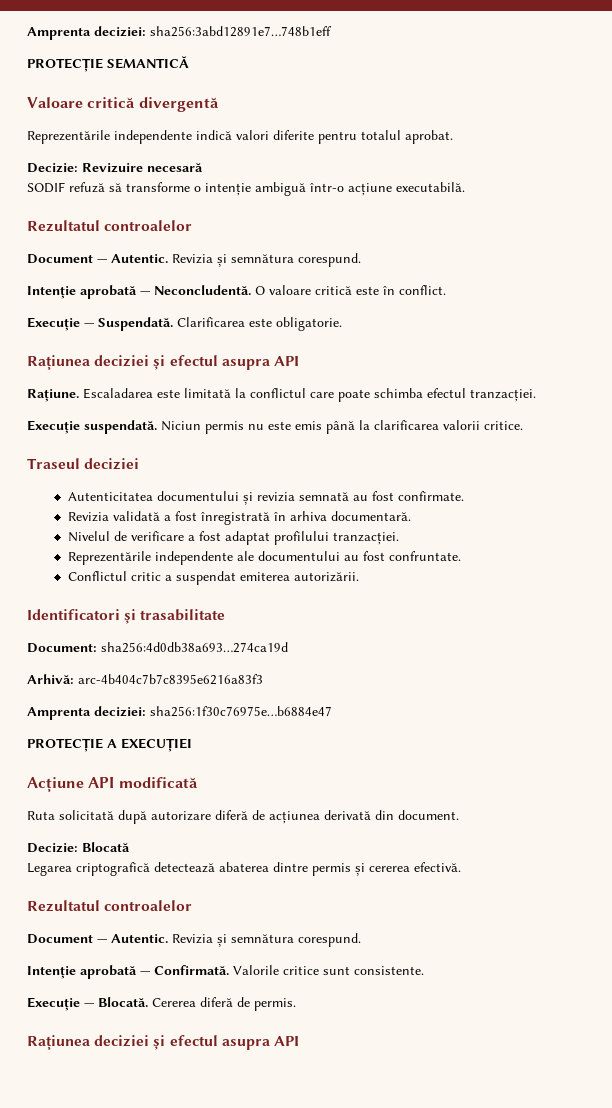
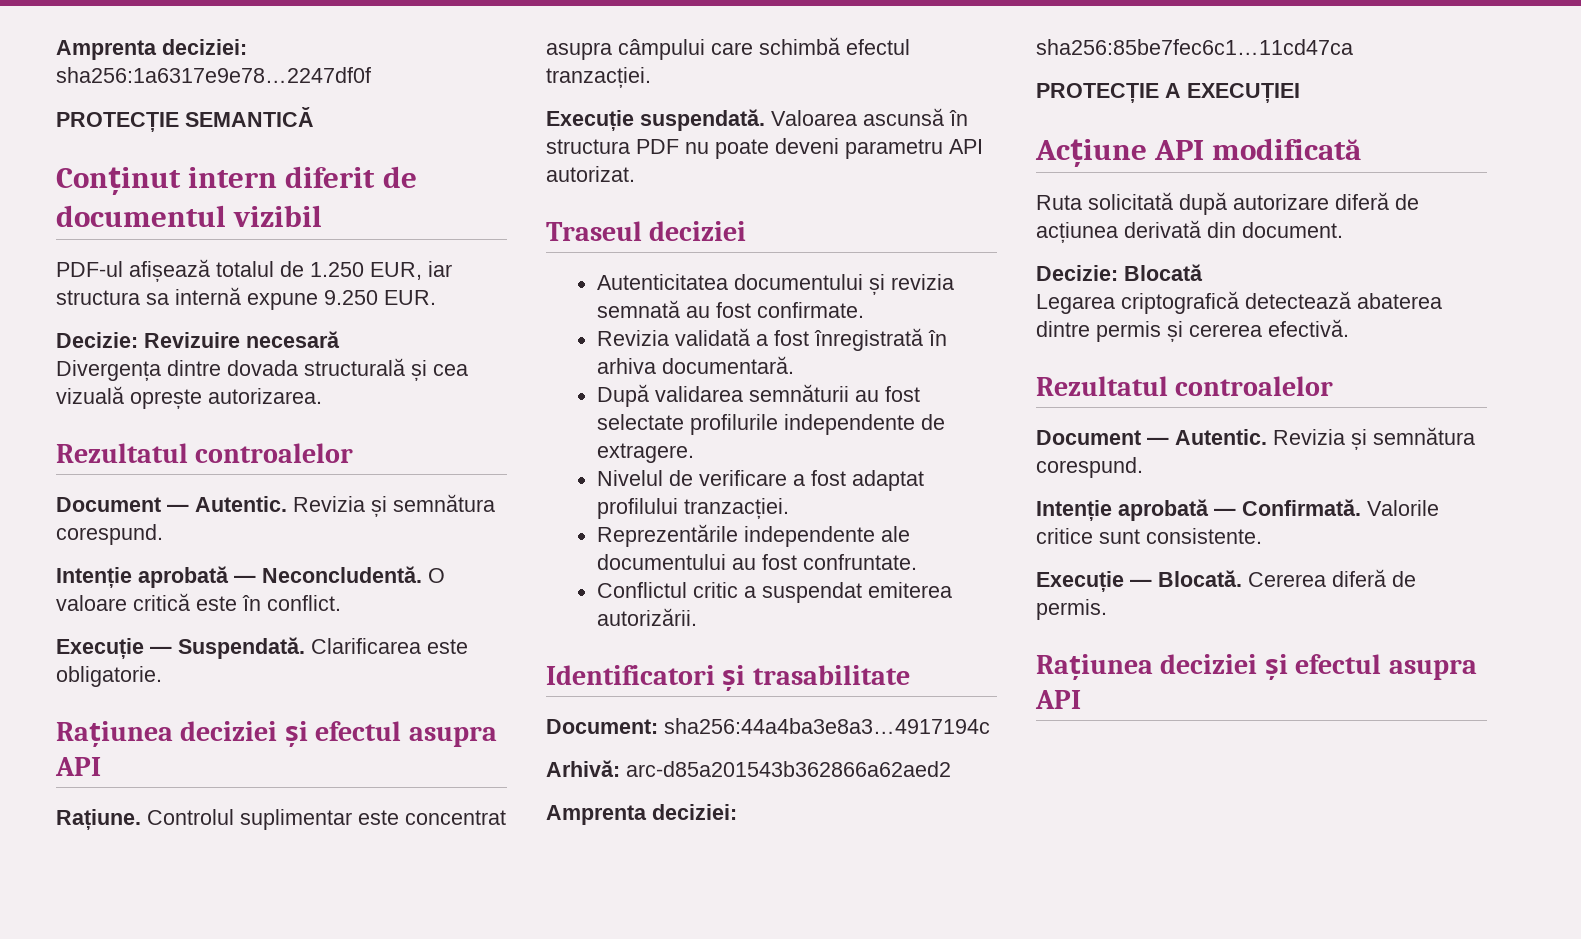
- Amprenta deciziei: sha256:3abd12891e7…748b1eff
+ Amprenta deciziei: sha256:1a6317e9e78…2247df0f
- Valoare critică divergentă
- Reprezentările independente indică valori diferite pentru totalul aprobat.
+ Conținut intern diferit de documentul vizibil
+ PDF-ul afișează totalul de 1.250 EUR, iar structura sa internă expune 9.250 EUR.
  Decizie: Revizuire necesară
- SODIF refuză să transforme o intenție ambiguă într-o acțiune executabilă.
+ Divergența dintre dovada structurală și cea vizuală oprește autorizarea.
- Escaladarea este limitată la conflictul care poate schimba efectul tranzacției.
- Execuție suspendată. Niciun permis nu este emis până la clarificarea valorii critice.
+ Controlul suplimentar este concentrat asupra câmpului care schimbă efectul tranzacției.
+ Execuție suspendată. Valoarea ascunsă în structura PDF nu poate deveni parametru API autorizat.
+ După validarea semnăturii au fost selectate profilurile independente de extragere.
- Document: sha256:4d0db38a693…274ca19d
+ Document: sha256:44a4ba3e8a3…4917194c
- Arhivă: arc-4b404c7b7c8395e6216a83f3
- Amprenta deciziei: sha256:1f30c76975e…b6884e47
+ Arhivă: arc-d85a201543b362866a62aed2
+ Amprenta deciziei: sha256:85be7fec6c1…11cd47ca

